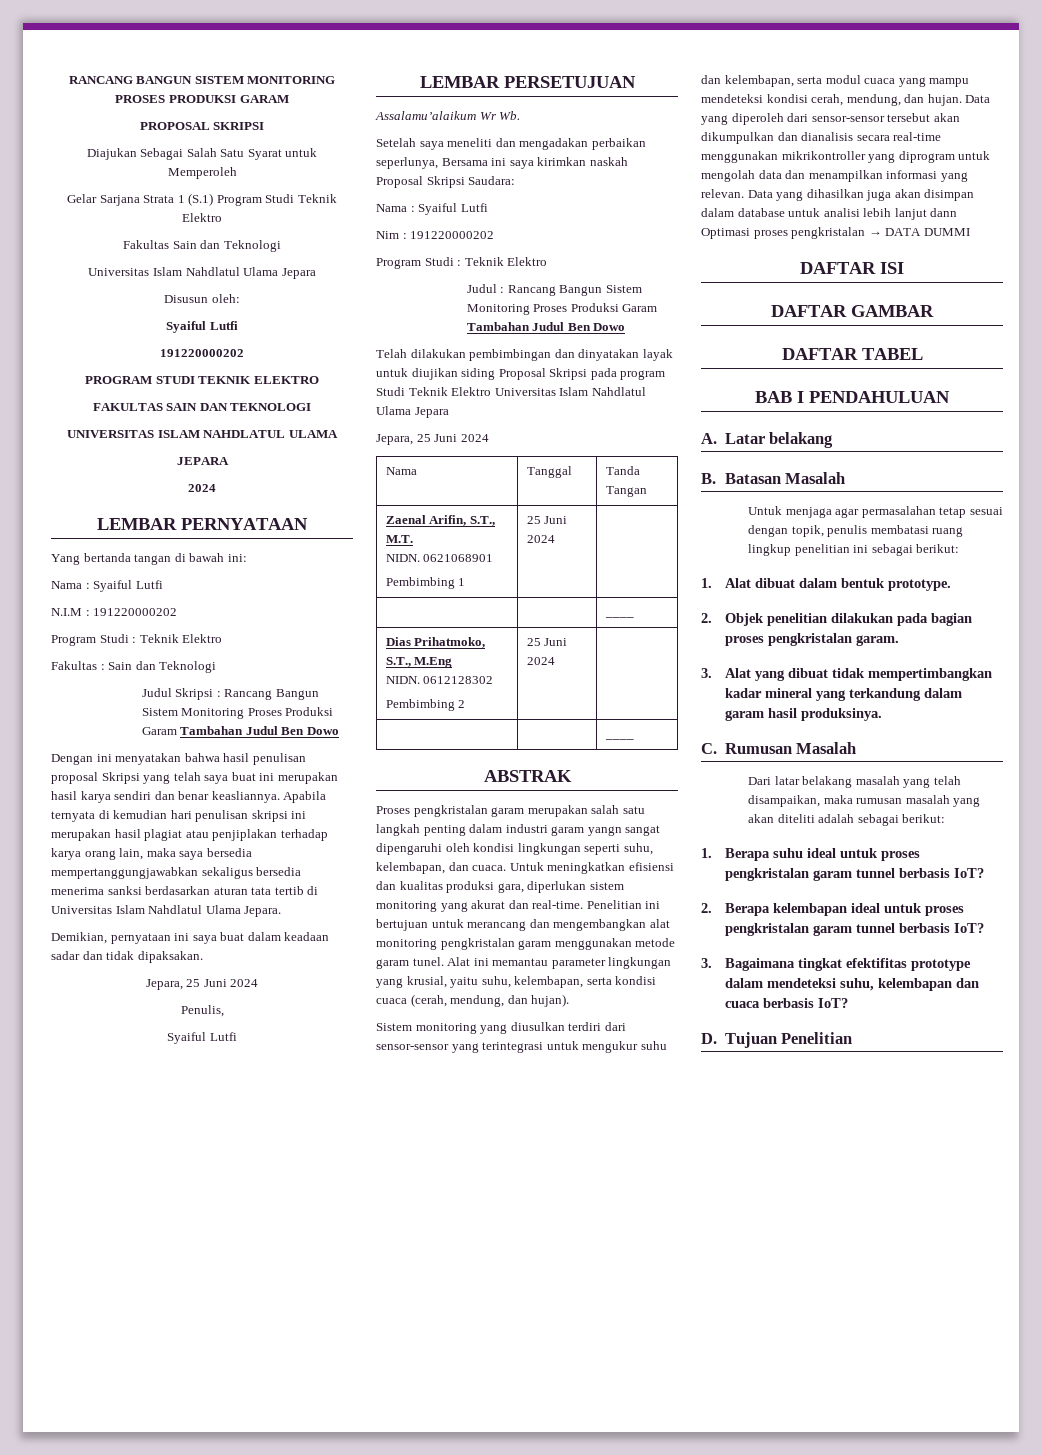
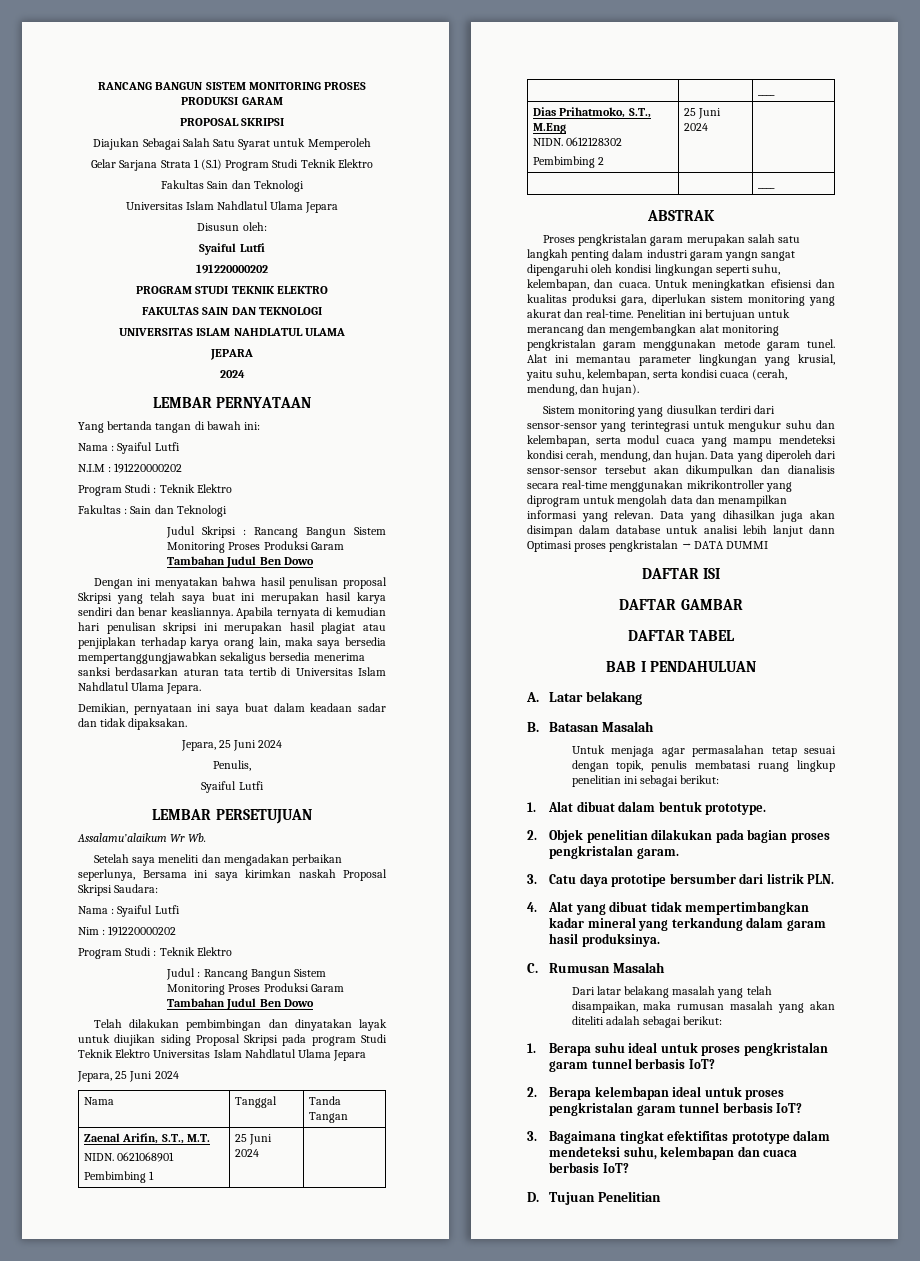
- 3. Alat yang dibuat tidak mempertimbangkan kadar mineral yang terkandung dalam garam hasil produksinya.
+ 3. Catu daya prototipe bersumber dari listrik PLN.
+ 4. Alat yang dibuat tidak mempertimbangkan kadar mineral yang terkandung dalam garam hasil produksinya.

